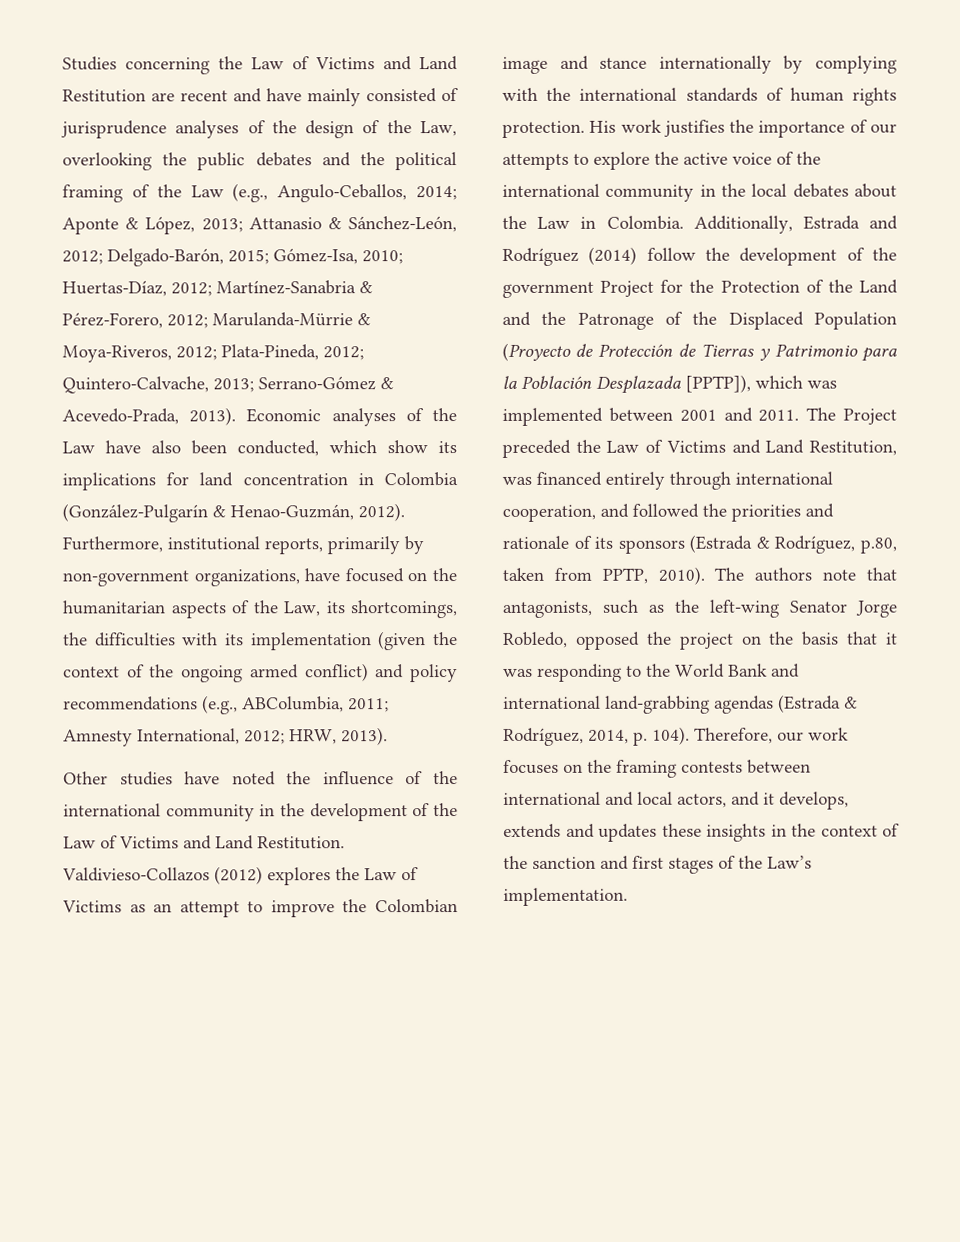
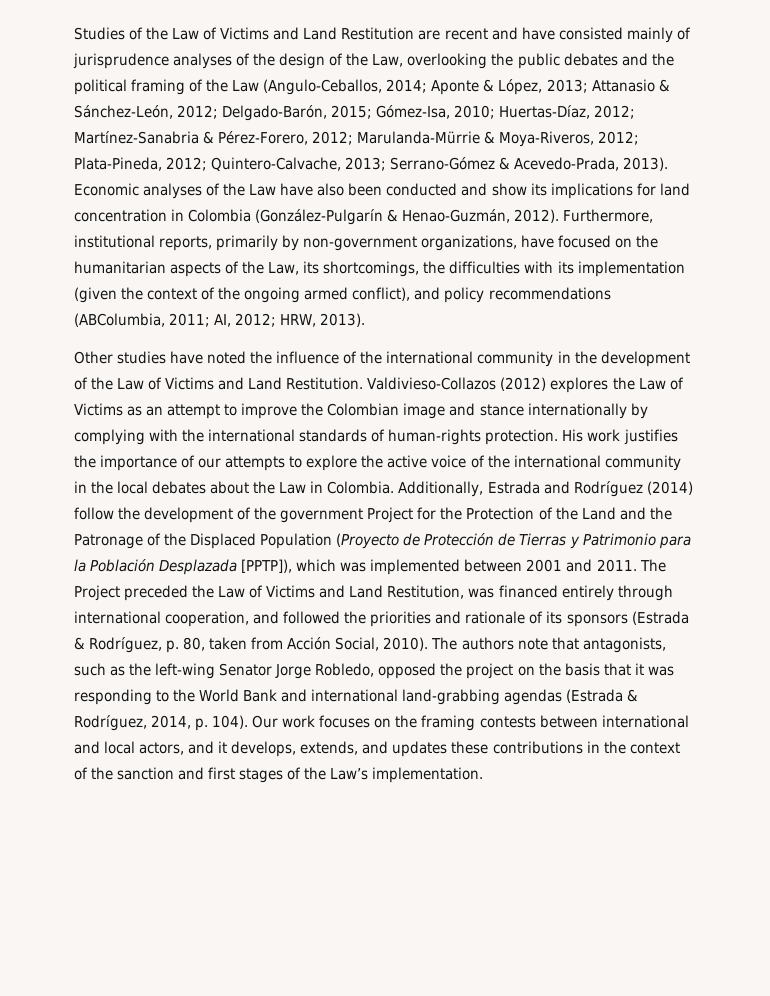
- Studies concerning the Law of Victims and Land Restitution are recent and have mainly consisted of jurisprudence analyses of the design of the Law, overlooking the public debates and the political framing of the Law (e.g., Angulo-Ceballos, 2014;
+ Studies of the Law of Victims and Land Restitution are recent and have consisted mainly of jurisprudence analyses of the design of the Law, overlooking the public debates and the political framing of the Law (Angulo-Ceballos, 2014;
- Economic analyses of the Law have also been conducted, which show its implications for land concentration in Colombia (González-Pulgarín & Henao-Guzmán, 2012).
+ Economic analyses of the Law have also been conducted and show its implications for land concentration in Colombia (González-Pulgarín & Henao-Guzmán, 2012).
- Furthermore, institutional reports, primarily by non-government organizations, have focused on the humanitarian aspects of the Law, its shortcomings, the difficulties with its implementation (given the context of the ongoing armed conflict) and policy recommendations (e.g., ABColumbia, 2011; Amnesty International, 2012; HRW, 2013).
+ Furthermore, institutional reports, primarily by non-government organizations, have focused on the humanitarian aspects of the Law, its shortcomings, the difficulties with its implementation (given the context of the ongoing armed conflict), and policy recommendations (ABColumbia, 2011; AI, 2012; HRW, 2013).
- Valdivieso-Collazos (2012) explores the Law of Victims as an attempt to improve the Colombian image and stance internationally by complying with the international standards of human rights protection.
+ Valdivieso-Collazos (2012) explores the Law of Victims as an attempt to improve the Colombian image and stance internationally by complying with the international standards of human-rights protection.
- The Project preceded the Law of Victims and Land Restitution, was financed entirely through international cooperation, and followed the priorities and rationale of its sponsors (Estrada & Rodríguez, p.80, taken from PPTP, 2010).
+ The Project preceded the Law of Victims and Land Restitution, was financed entirely through international cooperation, and followed the priorities and rationale of its sponsors (Estrada & Rodríguez, p. 80, taken from Acción Social, 2010).
- Therefore, our work focuses on the framing contests between international and local actors, and it develops, extends and updates these insights in the context of the sanction and first stages of the Law’s implementation.
+ Our work focuses on the framing contests between international and local actors, and it develops, extends, and updates these contributions in the context of the sanction and first stages of the Law’s implementation.

